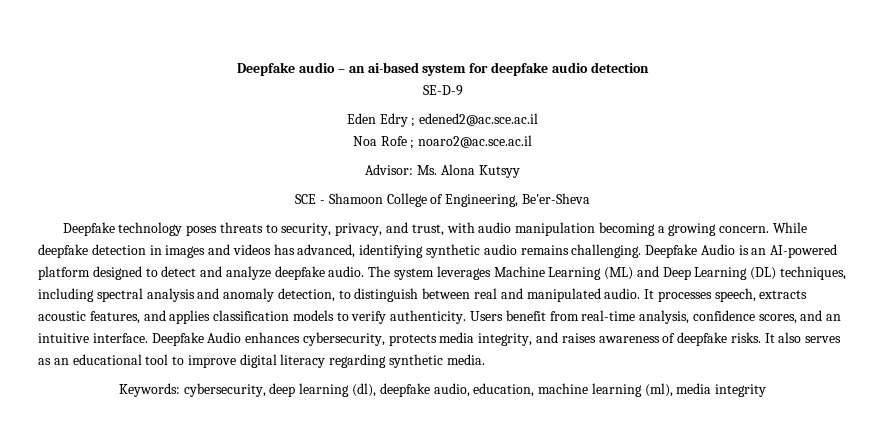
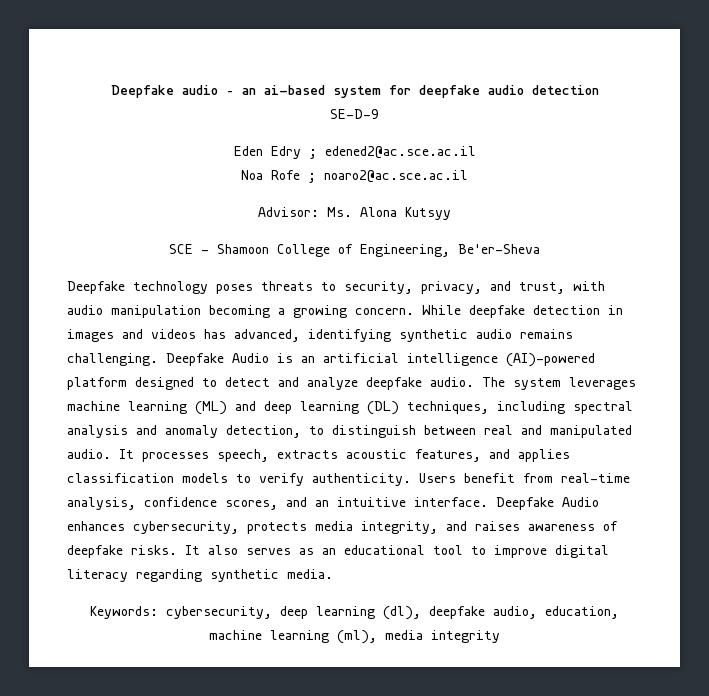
- Deepfake Audio is an AI-powered platform designed to detect and analyze deepfake audio.
+ Deepfake Audio is an artificial intelligence (AI)-powered platform designed to detect and analyze deepfake audio.
- The system leverages Machine Learning (ML) and Deep Learning (DL) techniques, including spectral analysis and anomaly detection, to distinguish between real and manipulated audio.
+ The system leverages machine learning (ML) and deep learning (DL) techniques, including spectral analysis and anomaly detection, to distinguish between real and manipulated audio.

